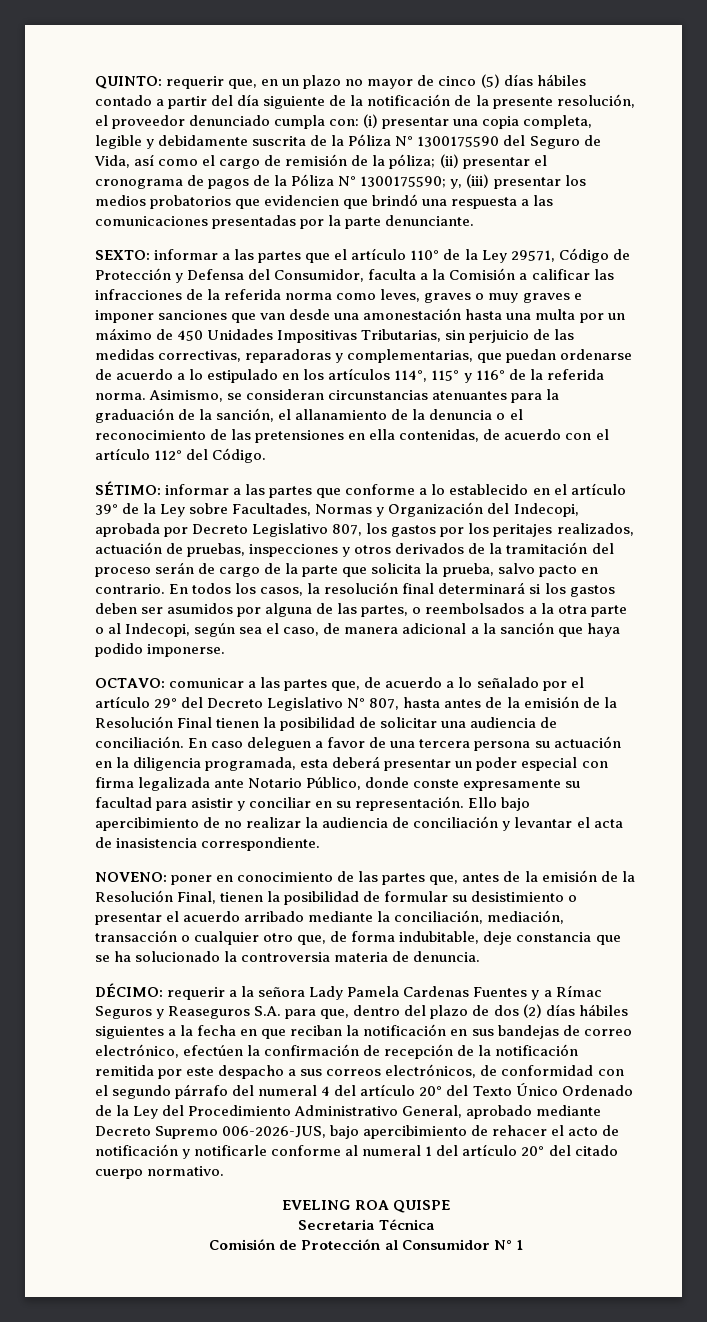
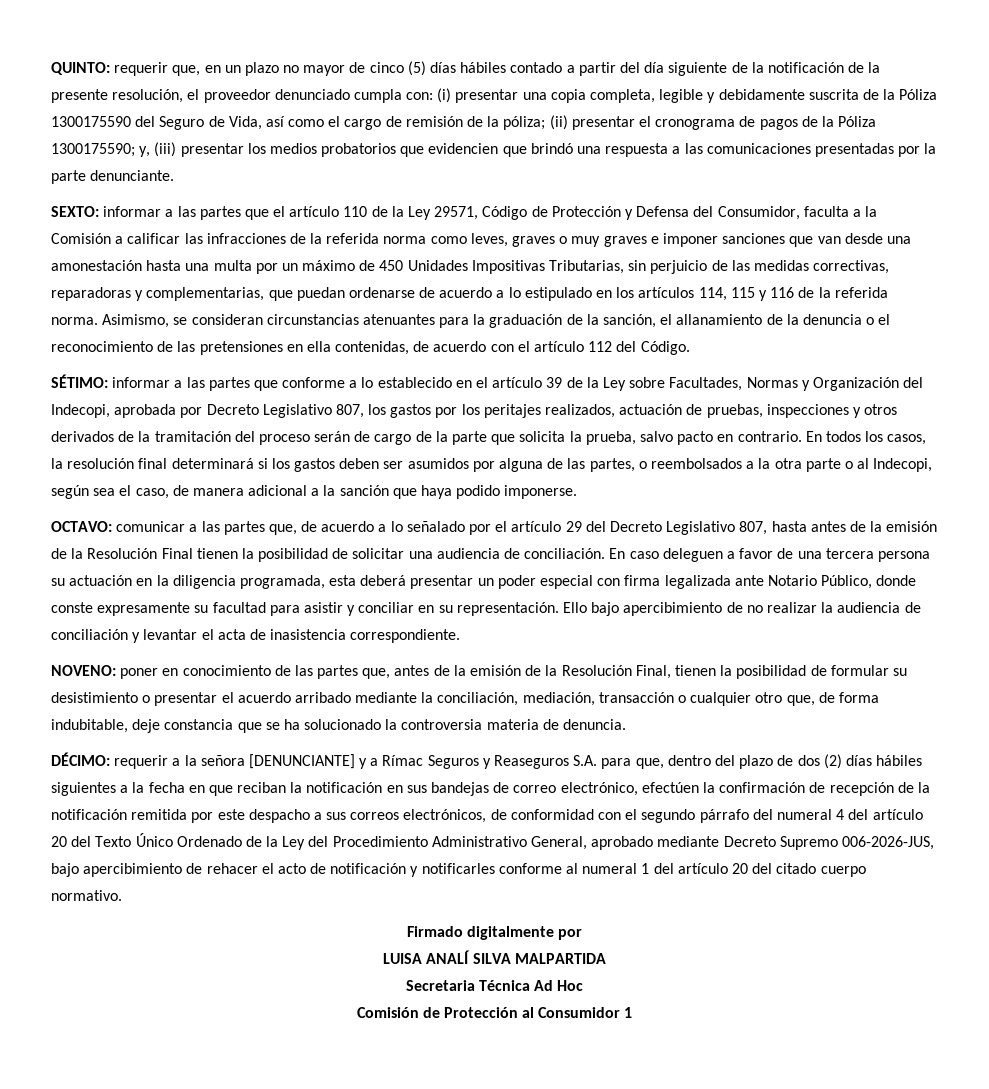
- (i) presentar una copia completa, legible y debidamente suscrita de la Póliza N° 1300175590 del Seguro de Vida, así como el cargo de remisión de la póliza;
+ (i) presentar una copia completa, legible y debidamente suscrita de la Póliza 1300175590 del Seguro de Vida, así como el cargo de remisión de la póliza;
- (ii) presentar el cronograma de pagos de la Póliza N° 1300175590;
+ (ii) presentar el cronograma de pagos de la Póliza 1300175590;
- informar a las partes que el artículo 110° de la Ley 29571, Código de Protección y Defensa del Consumidor, faculta a la Comisión a calificar las infracciones de la referida norma como leves, graves o muy graves e imponer sanciones que van desde una amonestación hasta una multa por un máximo de 450 Unidades Impositivas Tributarias, sin perjuicio de las medidas correctivas, reparadoras y complementarias, que puedan ordenarse de acuerdo a lo estipulado en los artículos 114°, 115° y 116° de la referida norma.
+ informar a las partes que el artículo 110 de la Ley 29571, Código de Protección y Defensa del Consumidor, faculta a la Comisión a calificar las infracciones de la referida norma como leves, graves o muy graves e imponer sanciones que van desde una amonestación hasta una multa por un máximo de 450 Unidades Impositivas Tributarias, sin perjuicio de las medidas correctivas, reparadoras y complementarias, que puedan ordenarse de acuerdo a lo estipulado en los artículos 114, 115 y 116 de la referida norma.
- Asimismo, se consideran circunstancias atenuantes para la graduación de la sanción, el allanamiento de la denuncia o el reconocimiento de las pretensiones en ella contenidas, de acuerdo con el artículo 112° del Código.
+ Asimismo, se consideran circunstancias atenuantes para la graduación de la sanción, el allanamiento de la denuncia o el reconocimiento de las pretensiones en ella contenidas, de acuerdo con el artículo 112 del Código.
- SÉTIMO: informar a las partes que conforme a lo establecido en el artículo 39° de la Ley sobre Facultades, Normas y Organización del Indecopi, aprobada por Decreto Legislativo 807, los gastos por los peritajes realizados, actuación de pruebas, inspecciones y otros derivados de la tramitación del proceso serán de cargo de la parte que solicita la prueba, salvo pacto en contrario.
+ SÉTIMO: informar a las partes que conforme a lo establecido en el artículo 39 de la Ley sobre Facultades, Normas y Organización del Indecopi, aprobada por Decreto Legislativo 807, los gastos por los peritajes realizados, actuación de pruebas, inspecciones y otros derivados de la tramitación del proceso serán de cargo de la parte que solicita la prueba, salvo pacto en contrario.
- OCTAVO: comunicar a las partes que, de acuerdo a lo señalado por el artículo 29° del Decreto Legislativo N° 807, hasta antes de la emisión de la Resolución Final tienen la posibilidad de solicitar una audiencia de conciliación.
+ OCTAVO: comunicar a las partes que, de acuerdo a lo señalado por el artículo 29 del Decreto Legislativo 807, hasta antes de la emisión de la Resolución Final tienen la posibilidad de solicitar una audiencia de conciliación.
- requerir a la señora Lady Pamela Cardenas Fuentes y a Rímac Seguros y Reaseguros S.A. para que, dentro del plazo de dos (2) días hábiles siguientes a la fecha en que reciban la notificación en sus bandejas de correo electrónico, efectúen la confirmación de recepción de la notificación remitida por este despacho a sus correos electrónicos, de conformidad con el segundo párrafo del numeral 4 del artículo 20° del Texto Único Ordenado de la Ley del Procedimiento Administrativo General, aprobado mediante Decreto Supremo 006-2026-JUS, bajo apercibimiento de rehacer el acto de notificación y notificarle conforme al numeral 1 del artículo 20° del citado cuerpo normativo.
+ requerir a la señora [DENUNCIANTE] y a Rímac Seguros y Reaseguros S.A. para que, dentro del plazo de dos (2) días hábiles siguientes a la fecha en que reciban la notificación en sus bandejas de correo electrónico, efectúen la confirmación de recepción de la notificación remitida por este despacho a sus correos electrónicos, de conformidad con el segundo párrafo del numeral 4 del artículo 20 del Texto Único Ordenado de la Ley del Procedimiento Administrativo General, aprobado mediante Decreto Supremo 006-2026-JUS, bajo apercibimiento de rehacer el acto de notificación y notificarles conforme al numeral 1 del artículo 20 del citado cuerpo normativo.
- EVELING ROA QUISPE
+ Firmado digitalmente por
+ LUISA ANALÍ SILVA MALPARTIDA
- Secretaria Técnica
+ Secretaria Técnica Ad Hoc
- Comisión de Protección al Consumidor N° 1
+ Comisión de Protección al Consumidor 1

